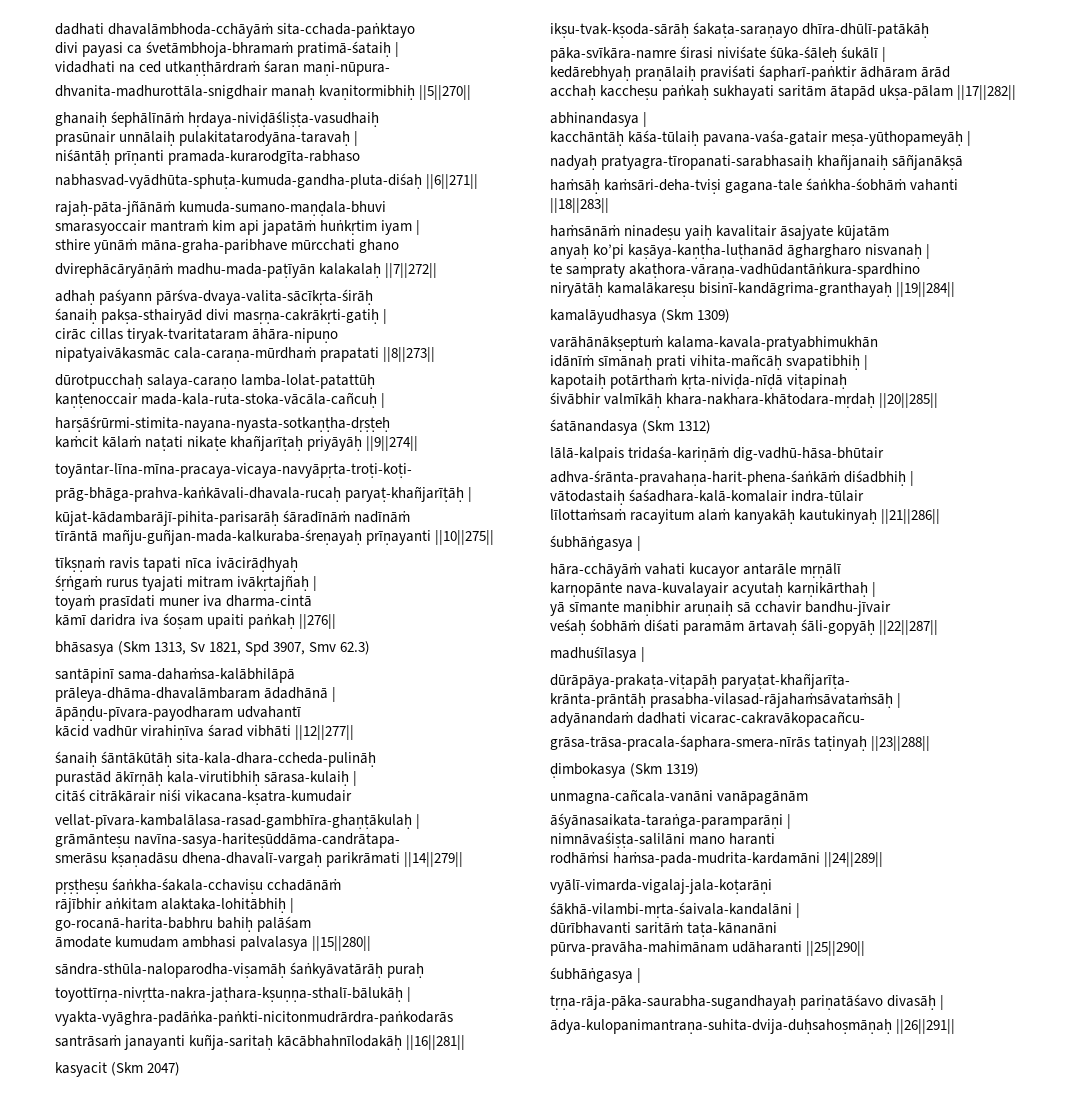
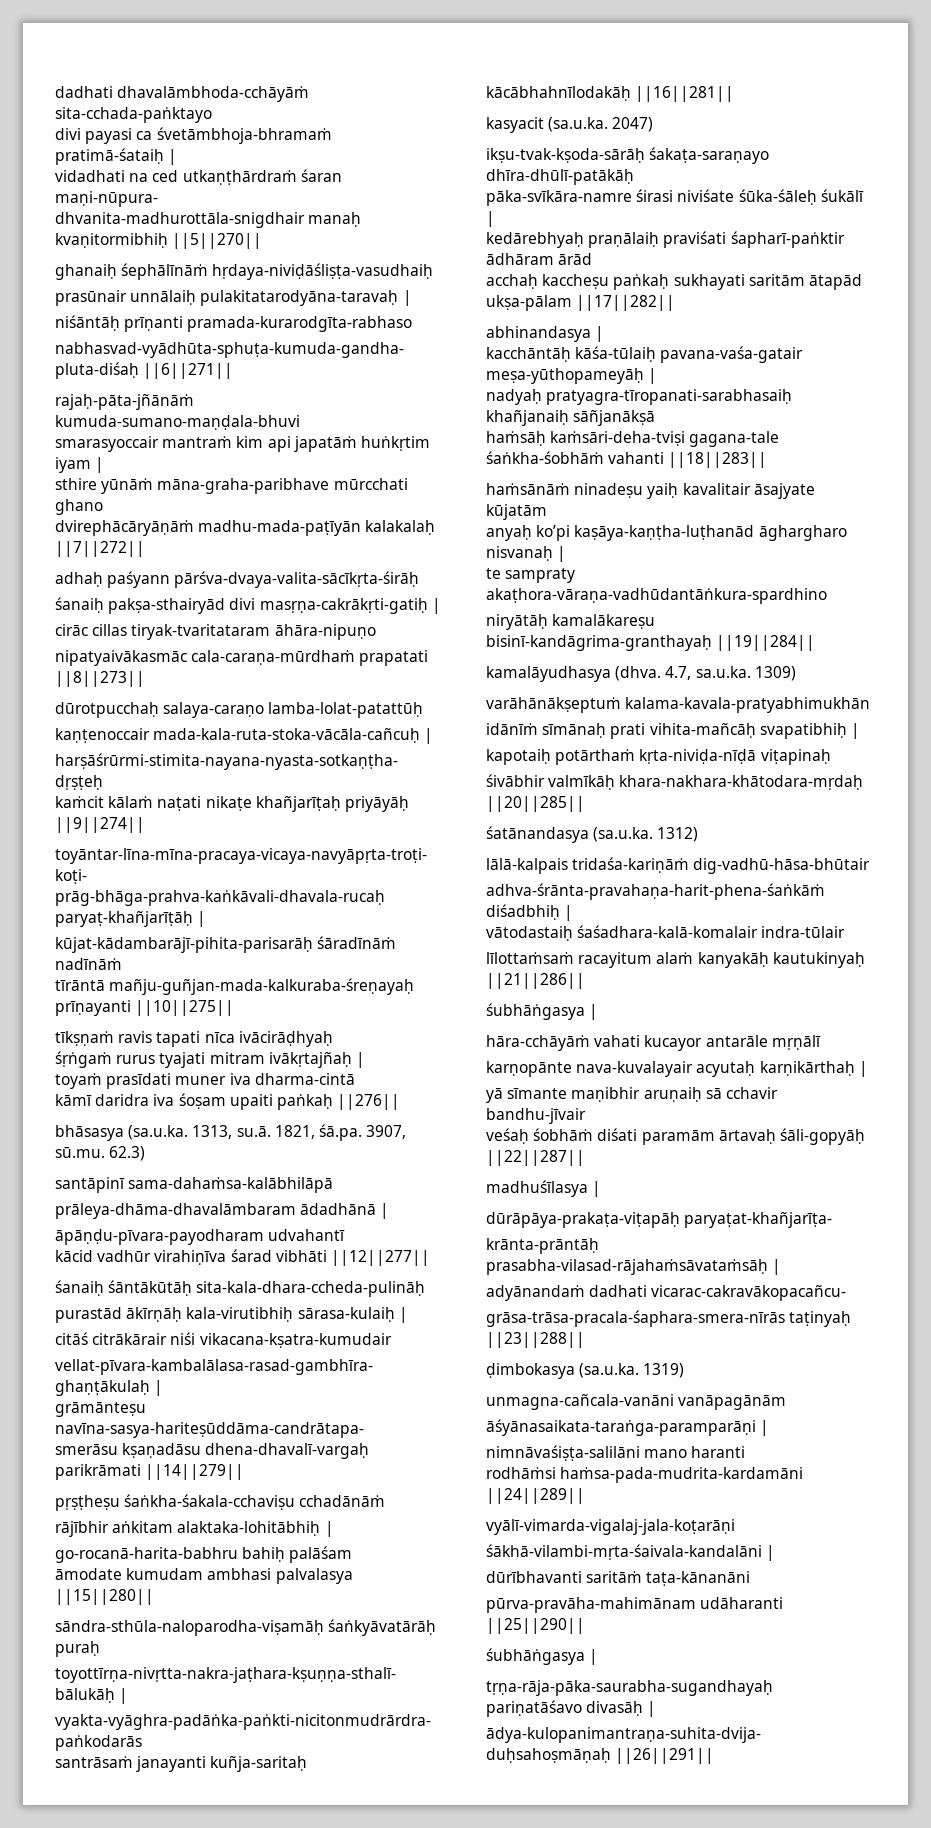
- bhāsasya (Skm 1313, Sv 1821, Spd 3907, Smv 62.3)
+ bhāsasya (sa.u.ka. 1313, su.ā. 1821, śā.pa. 3907, sū.mu. 62.3)
- kasyacit (Skm 2047)
+ kasyacit (sa.u.ka. 2047)
- kamalāyudhasya (Skm 1309)
+ kamalāyudhasya (dhva. 4.7, sa.u.ka. 1309)
- śatānandasya (Skm 1312)
+ śatānandasya (sa.u.ka. 1312)
- ḍimbokasya (Skm 1319)
+ ḍimbokasya (sa.u.ka. 1319)

